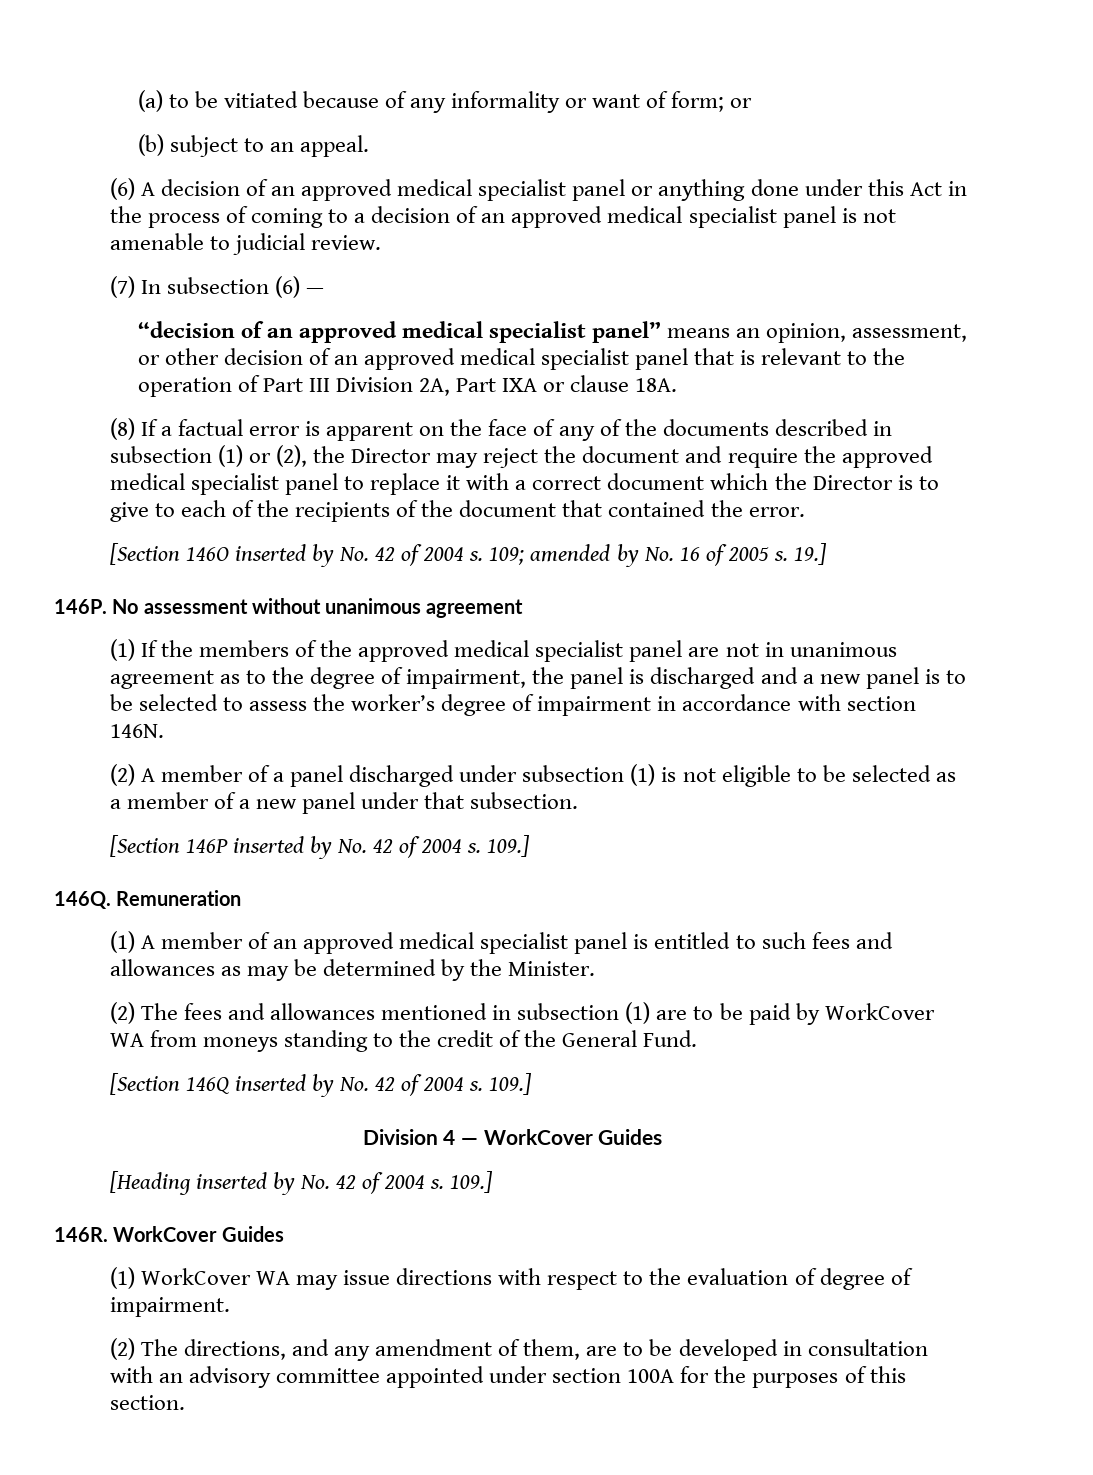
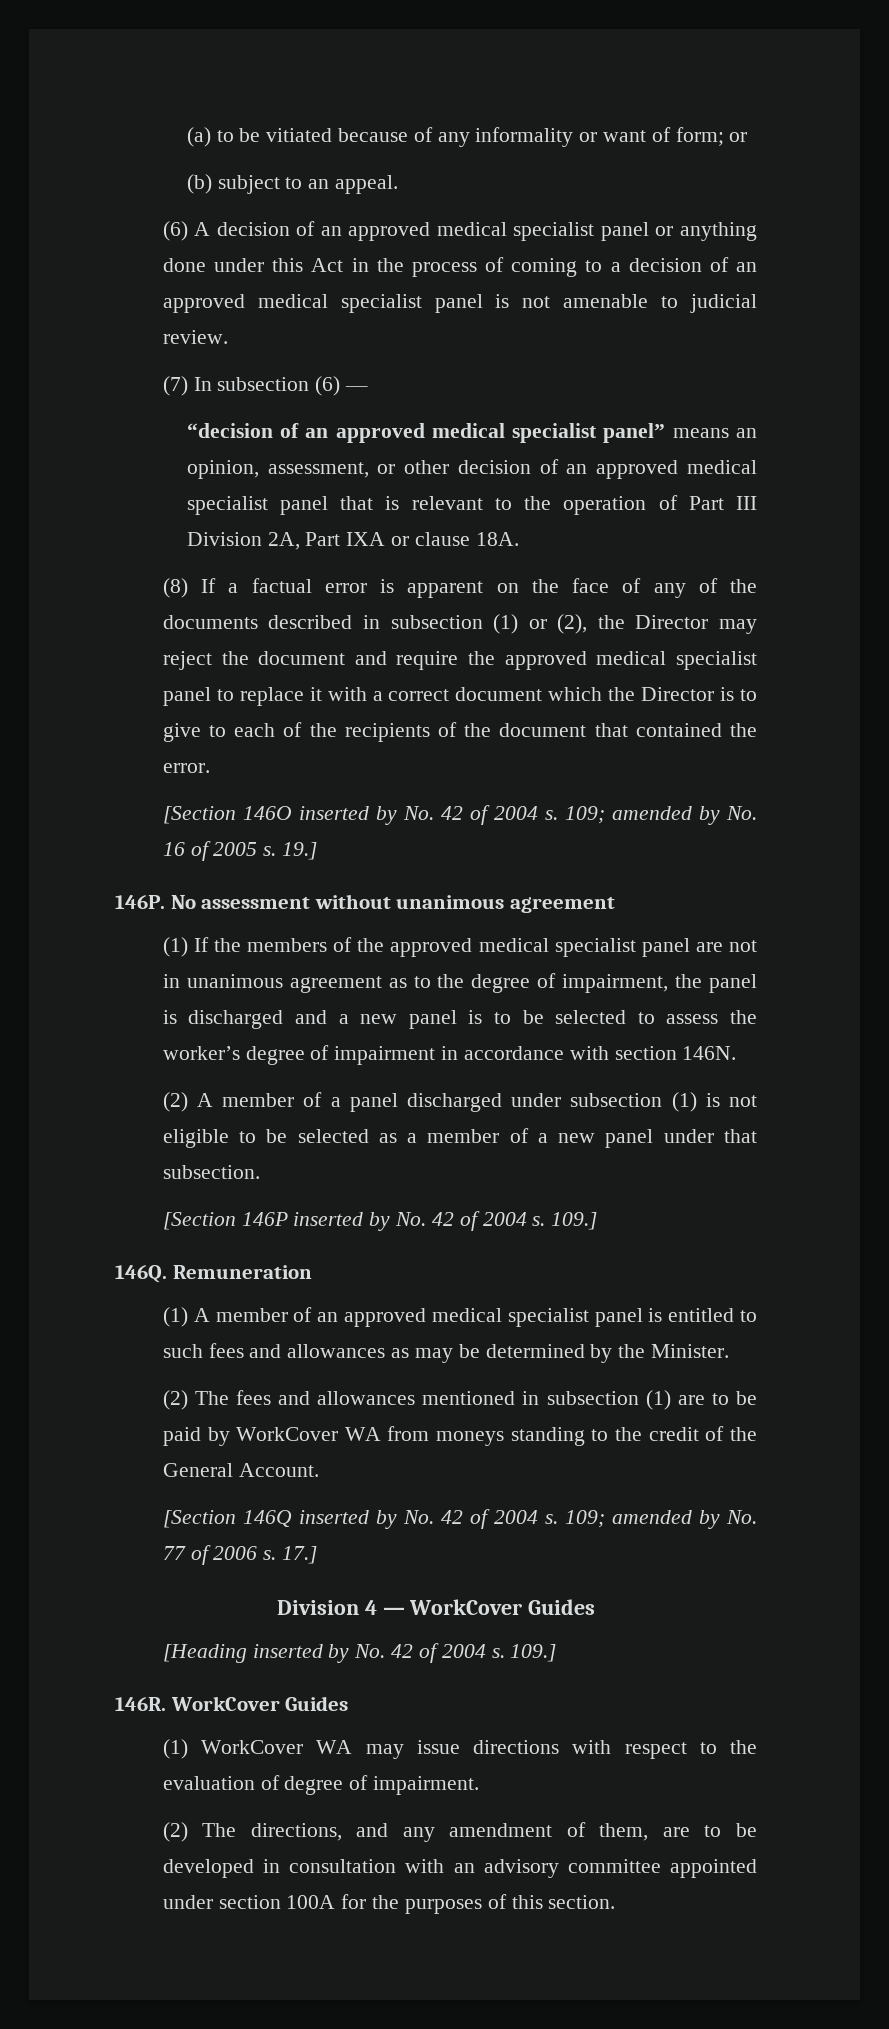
- (2) The fees and allowances mentioned in subsection (1) are to be paid by WorkCover WA from moneys standing to the credit of the General Fund.
+ (2) The fees and allowances mentioned in subsection (1) are to be paid by WorkCover WA from moneys standing to the credit of the General Account.
- [Section 146Q inserted by No. 42 of 2004 s. 109.]
+ [Section 146Q inserted by No. 42 of 2004 s. 109; amended by No. 77 of 2006 s. 17.]

